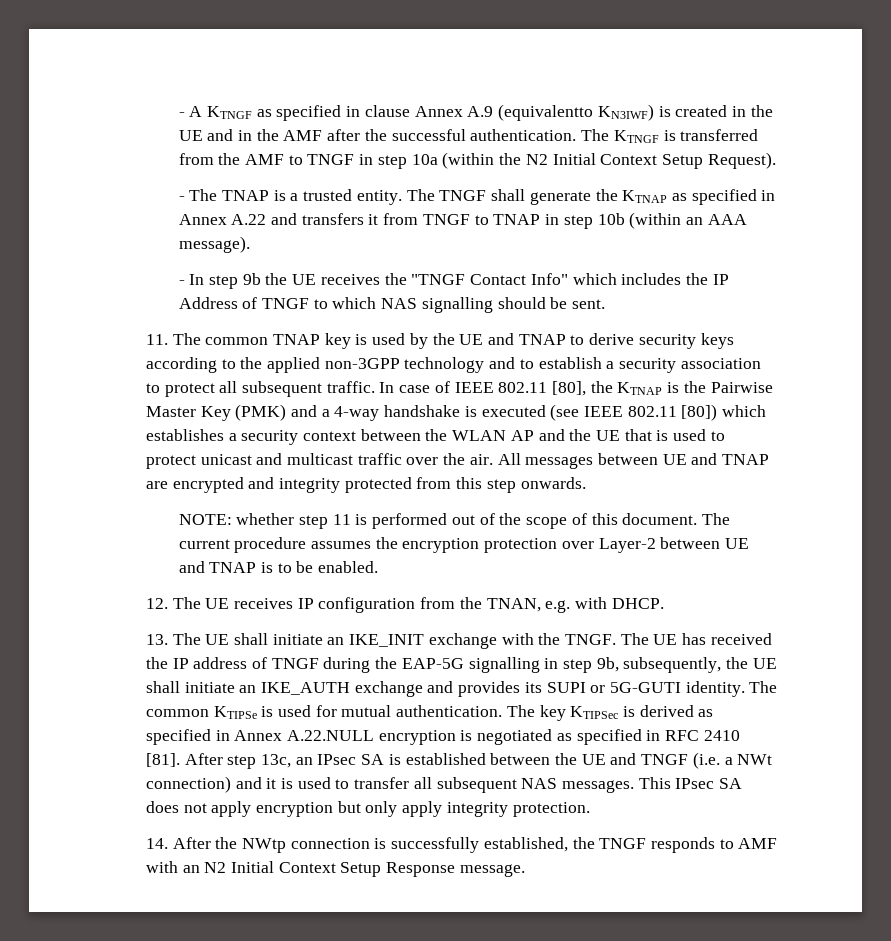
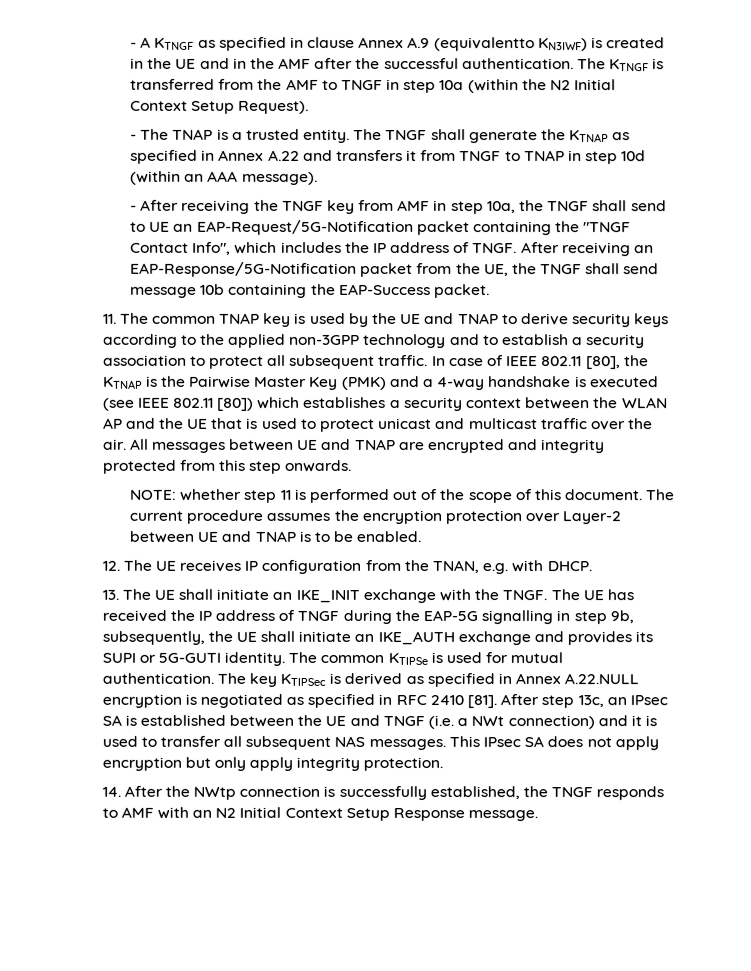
- The TNGF shall generate the KTNAP as specified in Annex A.22 and transfers it from TNGF to TNAP in step 10b (within an AAA message).
+ The TNGF shall generate the KTNAP as specified in Annex A.22 and transfers it from TNGF to TNAP in step 10d (within an AAA message).
- - In step 9b the UE receives the "TNGF Contact Info" which includes the IP Address of TNGF to which NAS signalling should be sent.
+ - After receiving the TNGF key from AMF in step 10a, the TNGF shall send to UE an EAP-Request/5G-Notification packet containing the "TNGF Contact Info", which includes the IP address of TNGF. After receiving an EAP-Response/5G-Notification packet from the UE, the TNGF shall send message 10b containing the EAP-Success packet.

